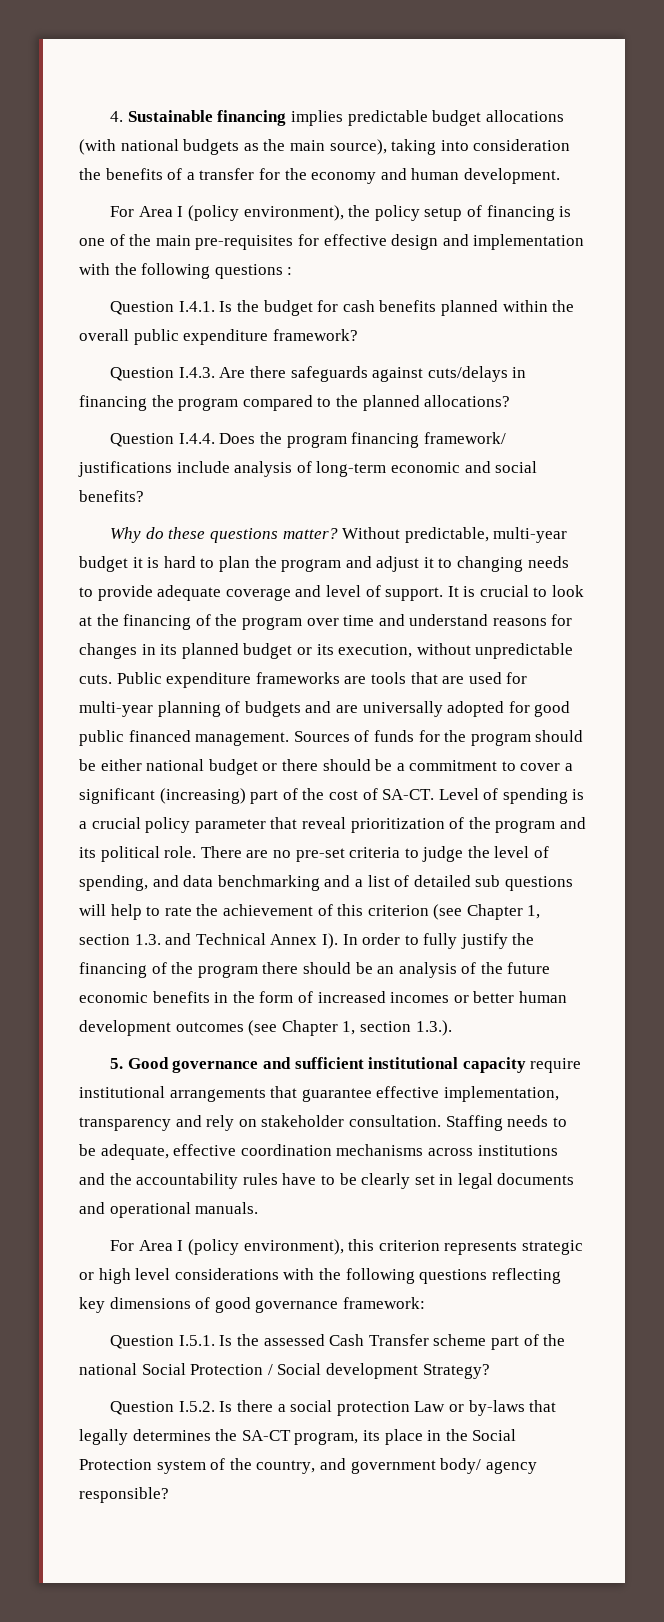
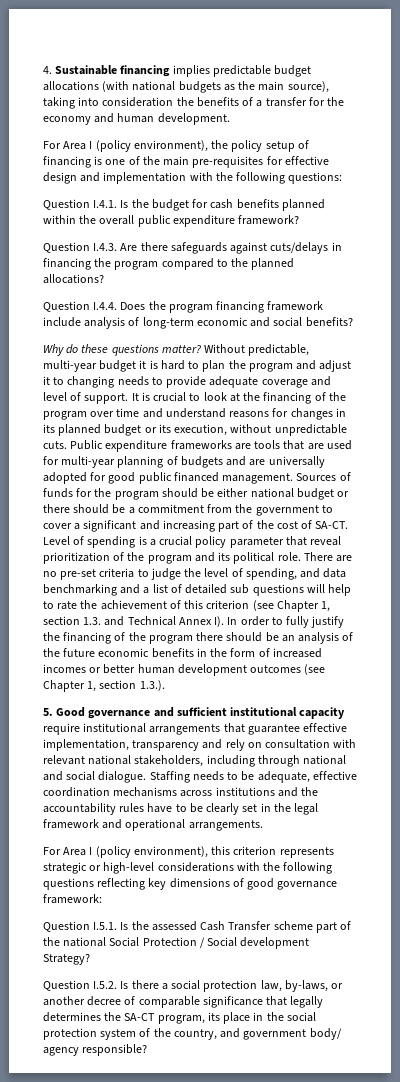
- For Area I (policy environment), the policy setup of financing is one of the main pre-requisites for effective design and implementation with the following questions :
+ For Area I (policy environment), the policy setup of financing is one of the main pre-requisites for effective design and implementation with the following questions:
- Question I.4.4. Does the program financing framework/ justifications include analysis of long-term economic and social benefits?
+ Question I.4.4. Does the program financing framework include analysis of long-term economic and social benefits?
- Sources of funds for the program should be either national budget or there should be a commitment to cover a significant (increasing) part of the cost of SA-CT.
+ Sources of funds for the program should be either national budget or there should be a commitment from the government to cover a significant and increasing part of the cost of SA-CT.
- 5. Good governance and sufficient institutional capacity require institutional arrangements that guarantee effective implementation, transparency and rely on stakeholder consultation.
+ 5. Good governance and sufficient institutional capacity require institutional arrangements that guarantee effective implementation, transparency and rely on consultation with relevant national stakeholders, including through national and social dialogue.
- Staffing needs to be adequate, effective coordination mechanisms across institutions and the accountability rules have to be clearly set in legal documents and operational manuals.
+ Staffing needs to be adequate, effective coordination mechanisms across institutions and the accountability rules have to be clearly set in the legal framework and operational arrangements.
- For Area I (policy environment), this criterion represents strategic or high level considerations with the following questions reflecting key dimensions of good governance framework:
+ For Area I (policy environment), this criterion represents strategic or high-level considerations with the following questions reflecting key dimensions of good governance framework:
- Question I.5.2. Is there a social protection Law or by-laws that legally determines the SA-CT program, its place in the Social Protection system of the country, and government body/ agency responsible?
+ Question I.5.2. Is there a social protection law, by-laws, or another decree of comparable significance that legally determines the SA-CT program, its place in the social protection system of the country, and government body/ agency responsible?

